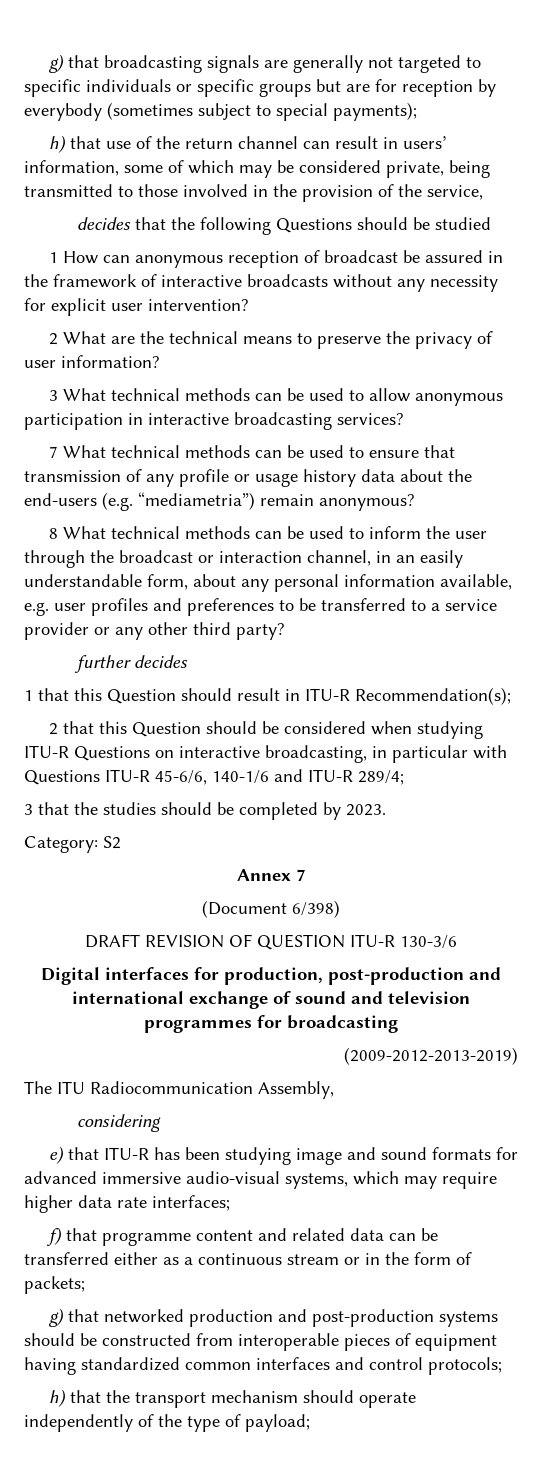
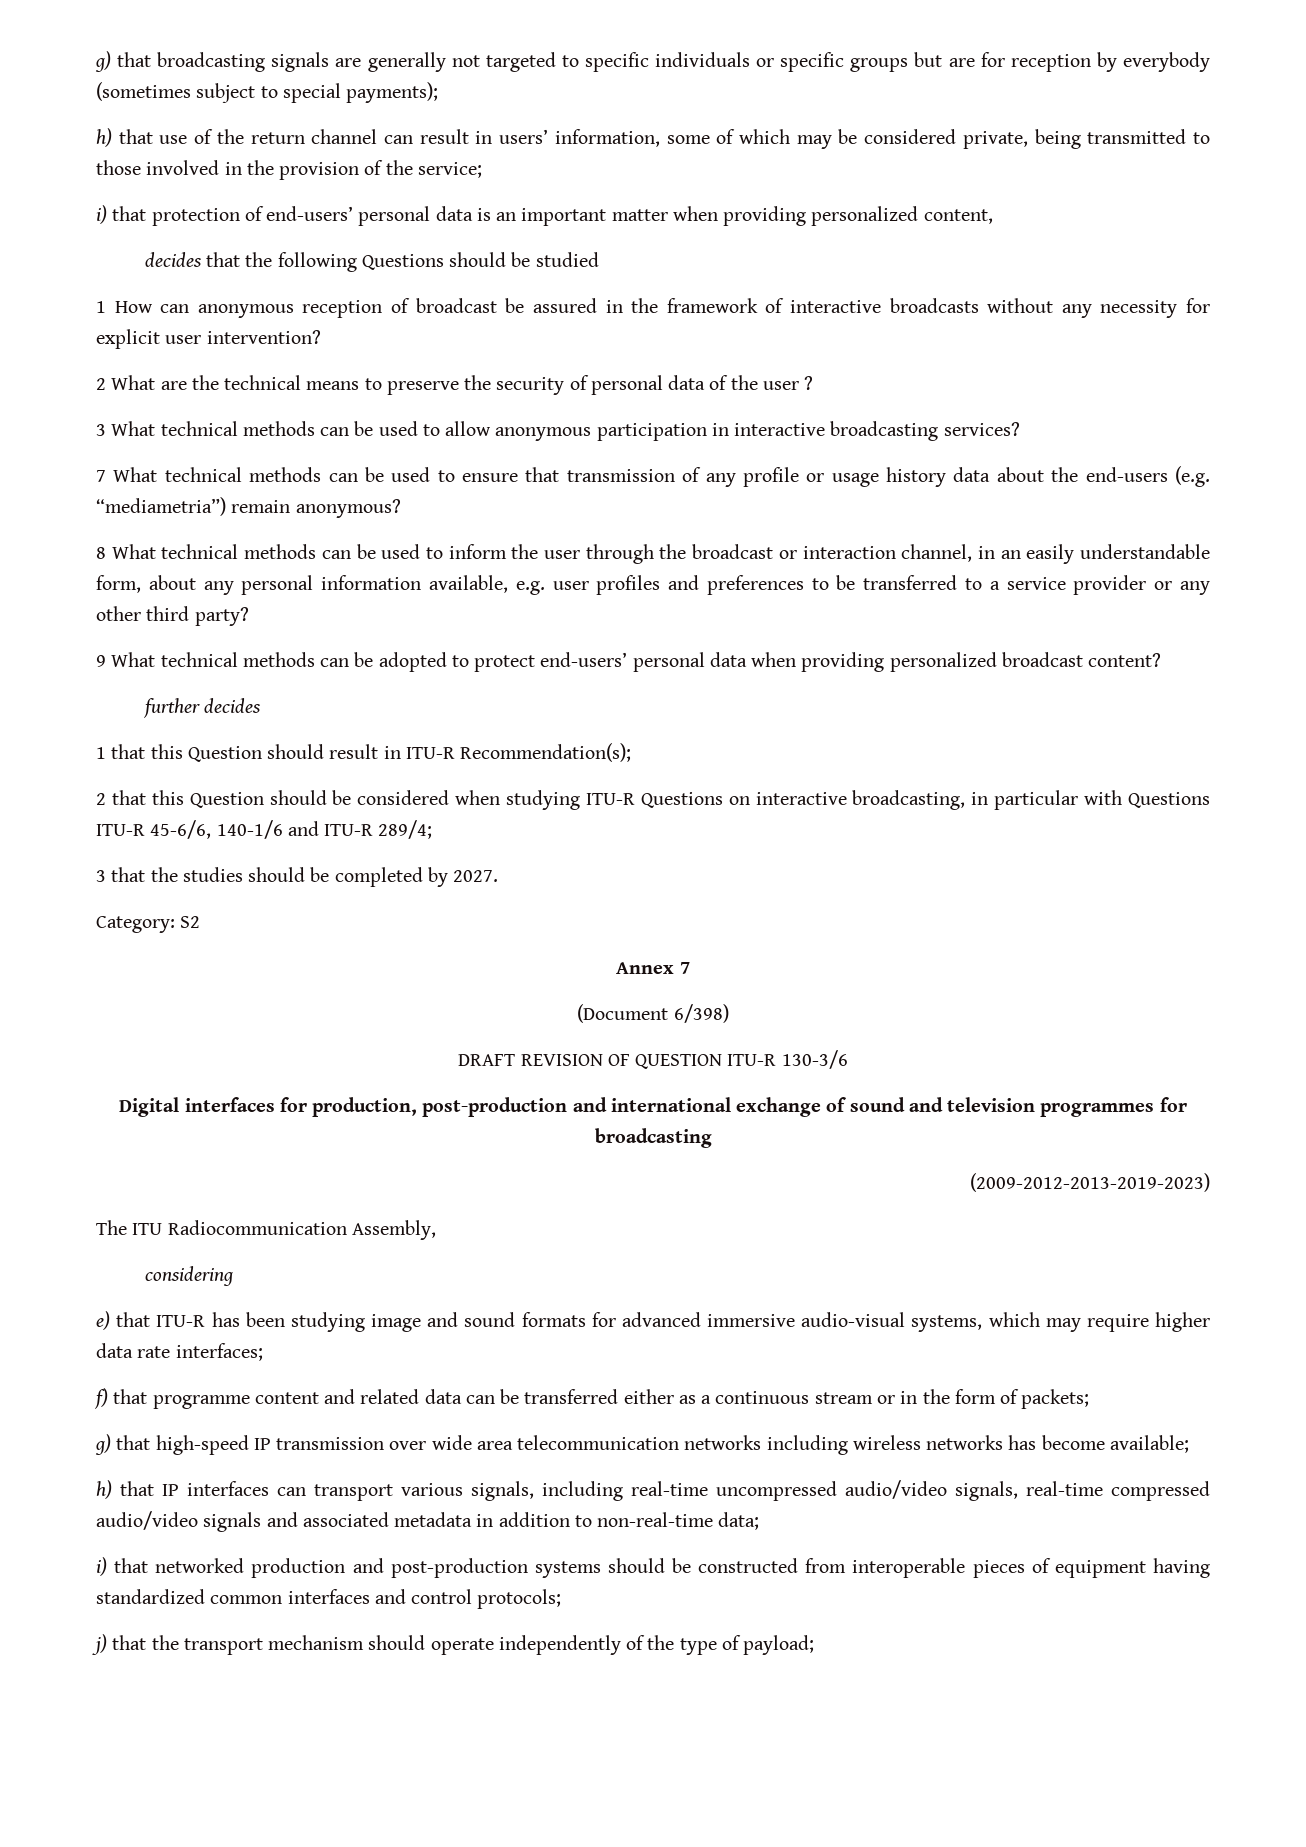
- h) that use of the return channel can result in users’ information, some of which may be considered private, being transmitted to those involved in the provision of the service,
+ h) that use of the return channel can result in users’ information, some of which may be considered private, being transmitted to those involved in the provision of the service;
+ i) that protection of end-users’ personal data is an important matter when providing personalized content,
- 2 What are the technical means to preserve the privacy of user information?
+ 2 What are the technical means to preserve the security of personal data of the user ?
+ 9 What technical methods can be adopted to protect end-users’ personal data when providing personalized broadcast content?
- 3 that the studies should be completed by 2023.
+ 3 that the studies should be completed by 2027.
- (2009-2012-2013-2019)
+ (2009-2012-2013-2019-2023)
- g) that networked production and post-production systems should be constructed from interoperable pieces of equipment having standardized common interfaces and control protocols;
+ g) that high-speed IP transmission over wide area telecommunication networks including wireless networks has become available;
+ h) that IP interfaces can transport various signals, including real-time uncompressed audio/video signals, real-time compressed audio/video signals and associated metadata in addition to non-real-time data;
+ i) that networked production and post-production systems should be constructed from interoperable pieces of equipment having standardized common interfaces and control protocols;
- h) that the transport mechanism should operate independently of the type of payload;
+ j) that the transport mechanism should operate independently of the type of payload;

